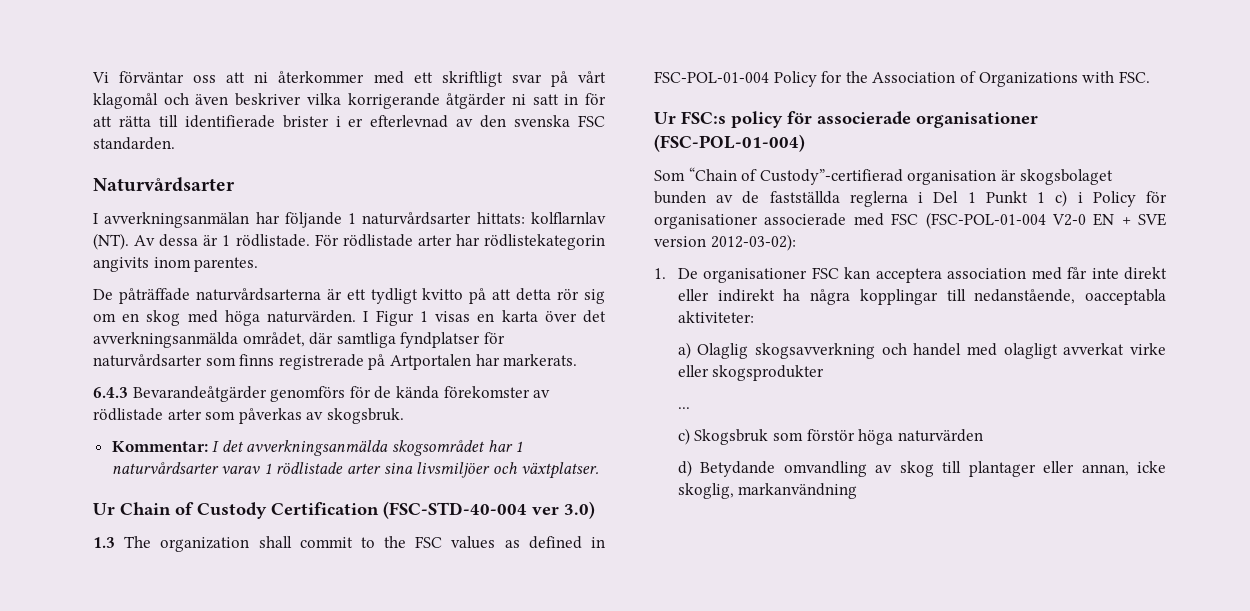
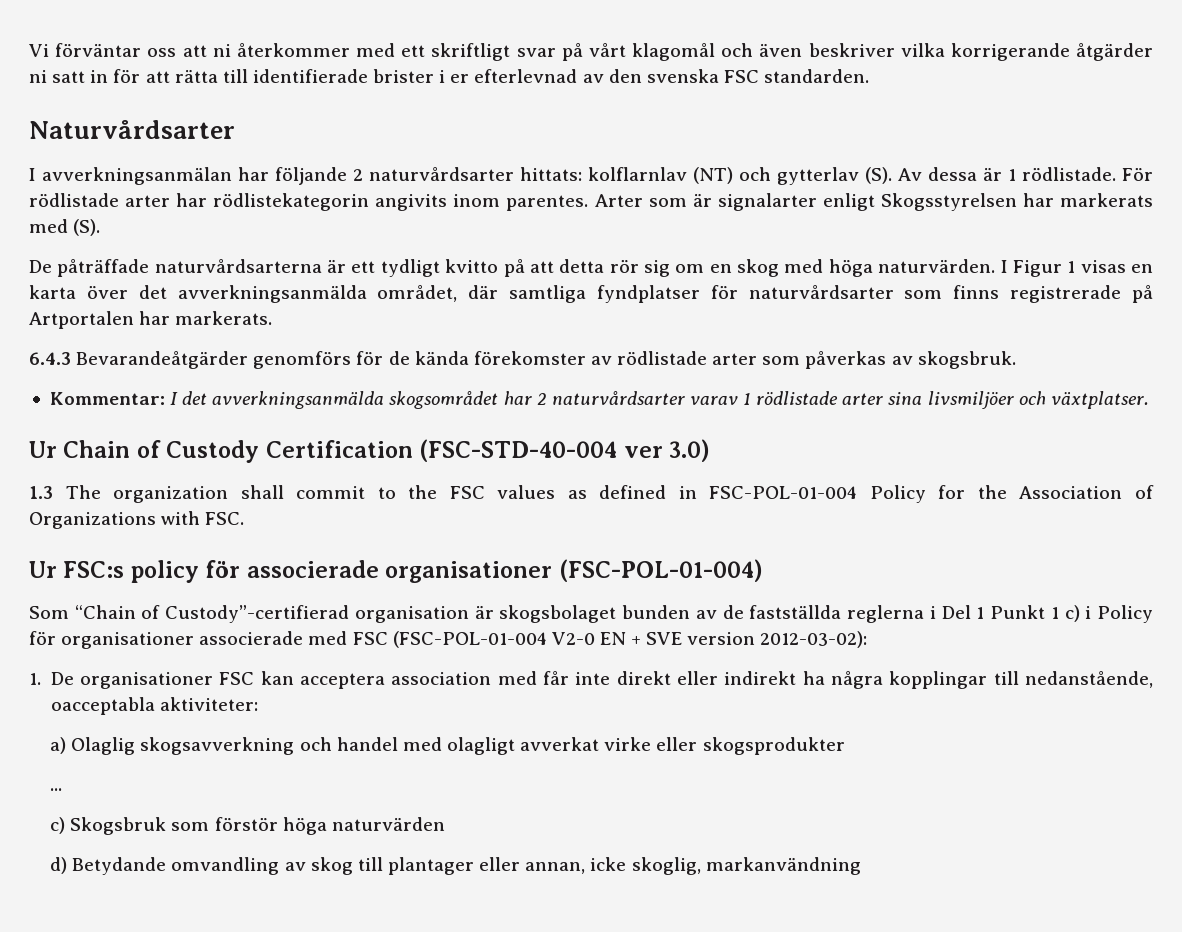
- I avverkningsanmälan har följande 1 naturvårdsarter hittats: kolflarnlav (NT). Av dessa är 1 rödlistade.
+ I avverkningsanmälan har följande 2 naturvårdsarter hittats: kolflarnlav (NT) och gytterlav (S). Av dessa är 1 rödlistade.
+ Arter som är signalarter enligt Skogsstyrelsen har markerats med (S).
- Kommentar: I det avverkningsanmälda skogsområdet har 1 naturvårdsarter varav 1 rödlistade arter sina livsmiljöer och växtplatser.
+ Kommentar: I det avverkningsanmälda skogsområdet har 2 naturvårdsarter varav 1 rödlistade arter sina livsmiljöer och växtplatser.

